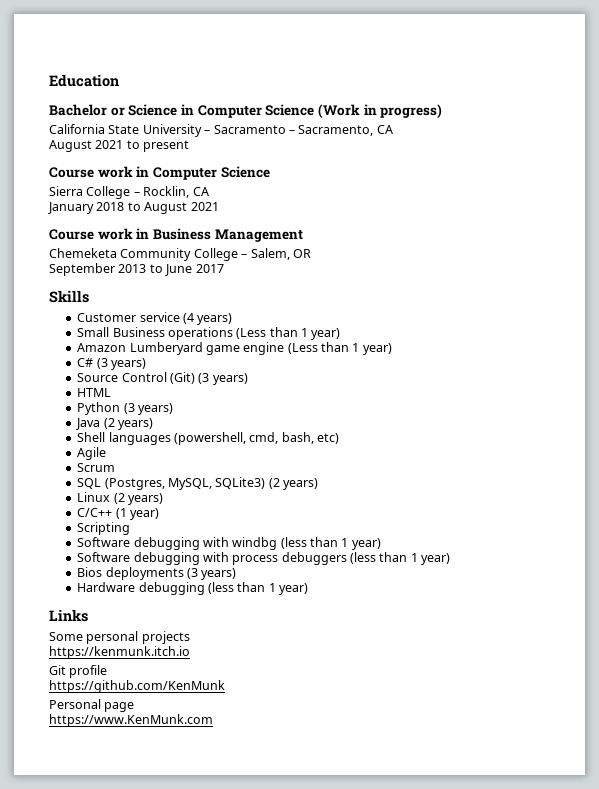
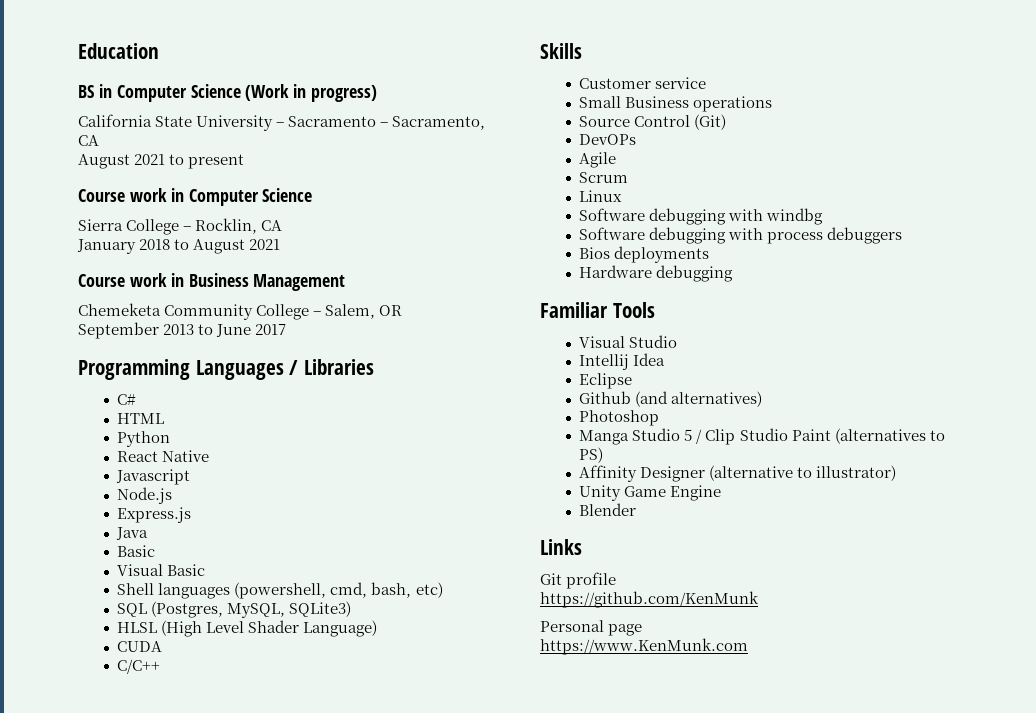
- Bachelor or Science in Computer Science (Work in progress)
+ BS in Computer Science (Work in progress)
- Skills
- Customer service (4 years)
- Small Business operations (Less than 1 year)
- Amazon Lumberyard game engine (Less than 1 year)
- C# (3 years)
- Source Control (Git) (3 years)
+ Programming Languages / Libraries
+ C#
  HTML
- Python (3 years)
- Java (2 years)
+ Python
+ React Native
+ Javascript
+ Node.js
+ Express.js
+ Java
+ Basic
+ Visual Basic
+ SQL (Postgres, MySQL, SQLite3)
+ HLSL (High Level Shader Language)
+ CUDA
+ C/C++
+ Skills
+ Customer service
+ Small Business operations
+ Source Control (Git)
+ DevOPs
  Agile
  Scrum
- SQL (Postgres, MySQL, SQLite3) (2 years)
- Linux (2 years)
- C/C++ (1 year)
- Scripting
+ Linux
- Software debugging with windbg (less than 1 year)
+ Software debugging with windbg
- Software debugging with process debuggers (less than 1 year)
+ Software debugging with process debuggers
- Bios deployments (3 years)
+ Bios deployments
- Hardware debugging (less than 1 year)
+ Hardware debugging
+ Familiar Tools
+ Visual Studio
+ Intellij Idea
+ Eclipse
+ Github (and alternatives)
+ Photoshop
+ Manga Studio 5 / Clip Studio Paint (alternatives to PS)
+ Affinity Designer (alternative to illustrator)
+ Unity Game Engine
+ Blender
  Links
- Some personal projects
- https://kenmunk.itch.io

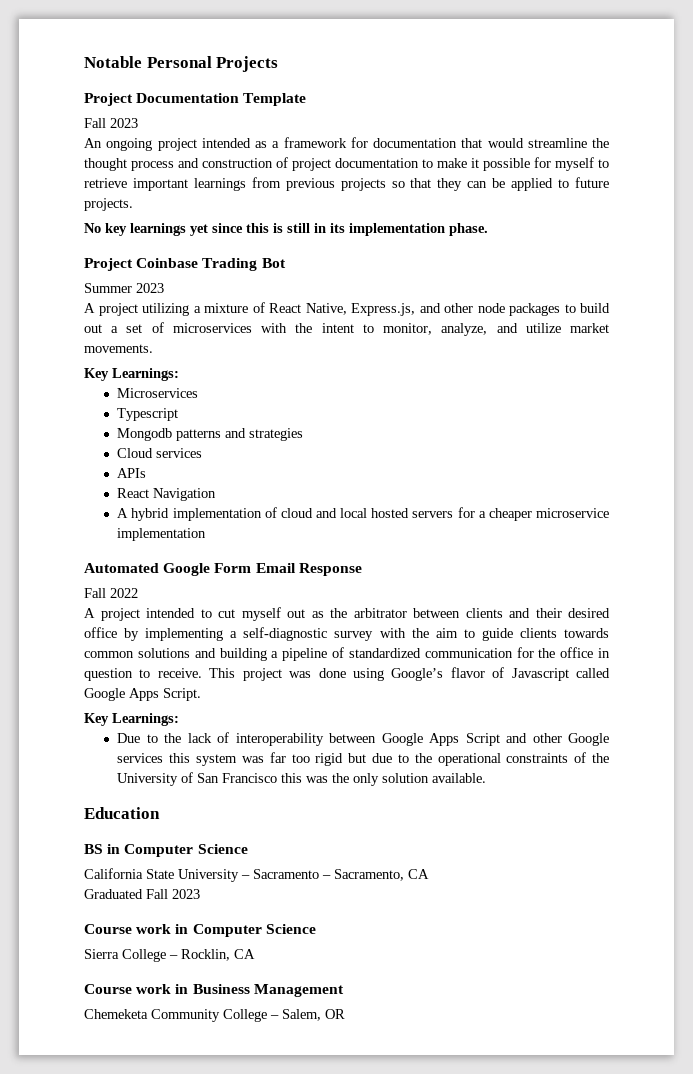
+ Notable Personal Projects
+ Project Documentation Template
+ Fall 2023
+ An ongoing project intended as a framework for documentation that would streamline the thought process and construction of project documentation to make it possible for myself to retrieve important learnings from previous projects so that they can be applied to future projects.
+ No key learnings yet since this is still in its implementation phase.
+ Project Coinbase Trading Bot
+ Summer 2023
+ A project utilizing a mixture of React Native, Express.js, and other node packages to build out a set of microservices with the intent to monitor, analyze, and utilize market movements.
+ Key Learnings:
+ Microservices
+ Typescript
+ Mongodb patterns and strategies
+ Cloud services
+ APIs
+ React Navigation
+ A hybrid implementation of cloud and local hosted servers for a cheaper microservice implementation
+ Automated Google Form Email Response
+ Fall 2022
+ A project intended to cut myself out as the arbitrator between clients and their desired office by implementing a self-diagnostic survey with the aim to guide clients towards common solutions and building a pipeline of standardized communication for the office in question to receive. This project was done using Google’s flavor of Javascript called Google Apps Script.
+ Key Learnings:
+ Due to the lack of interoperability between Google Apps Script and other Google services this system was far too rigid but due to the operational constraints of the University of San Francisco this was the only solution available.
- BS in Computer Science (Work in progress)
+ BS in Computer Science
- August 2021 to present
+ Graduated Fall 2023
- January 2018 to August 2021
- September 2013 to June 2017
- Programming Languages / Libraries
- C#
- HTML
- Python
- React Native
- Javascript
- Node.js
- Express.js
- Java
- Basic
- Visual Basic
- Shell languages (powershell, cmd, bash, etc)
- SQL (Postgres, MySQL, SQLite3)
- HLSL (High Level Shader Language)
- CUDA
- C/C++
- Skills
- Customer service
- Small Business operations
- Source Control (Git)
- DevOPs
- Agile
- Scrum
- Linux
- Software debugging with windbg
- Software debugging with process debuggers
- Bios deployments
- Hardware debugging
- Familiar Tools
- Visual Studio
- Intellij Idea
- Eclipse
- Github (and alternatives)
- Photoshop
- Manga Studio 5 / Clip Studio Paint (alternatives to PS)
- Affinity Designer (alternative to illustrator)
- Unity Game Engine
- Blender
- Links
- Git profile
- https://github.com/KenMunk
- Personal page
- https://www.KenMunk.com

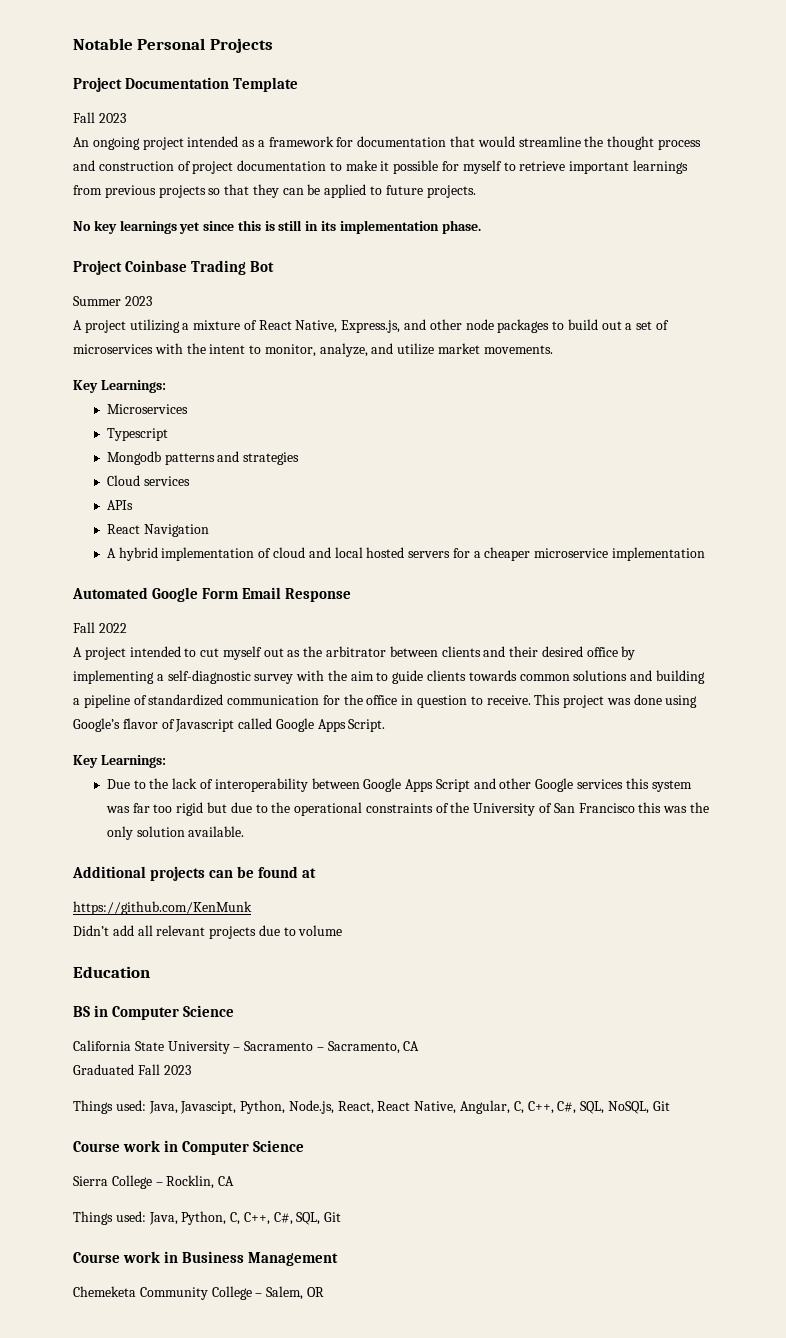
+ Additional projects can be found at
+ https://github.com/KenMunk
+ Didn’t add all relevant projects due to volume
+ Things used: Java, Javascipt, Python, Node.js, React, React Native, Angular, C, C++, C#, SQL, NoSQL, Git
+ Things used: Java, Python, C, C++, C#, SQL, Git

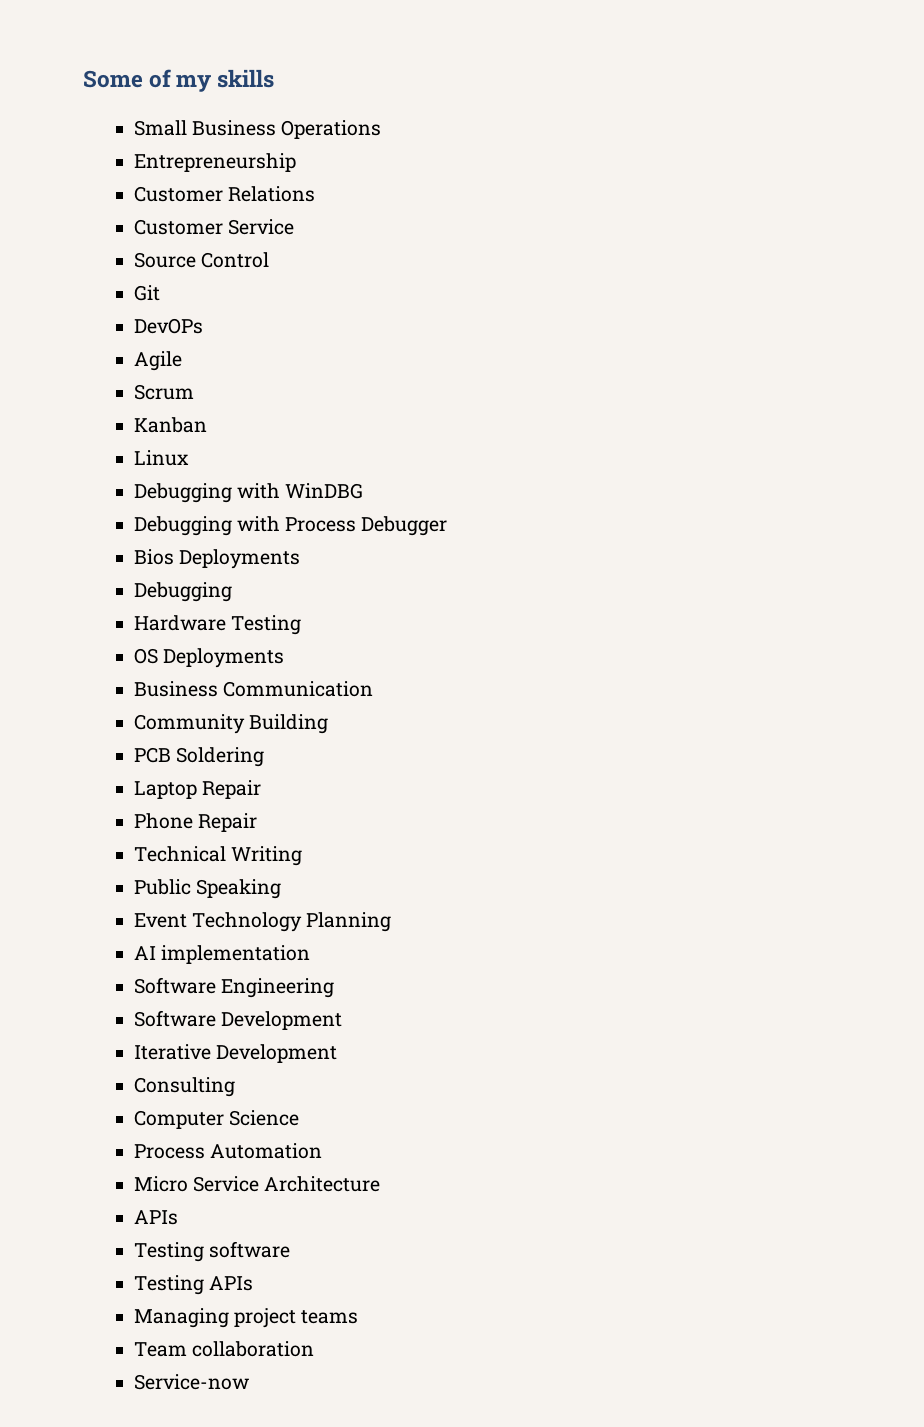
- Notable Personal Projects
- Project Documentation Template
- Fall 2023
- An ongoing project intended as a framework for documentation that would streamline the thought process and construction of project documentation to make it possible for myself to retrieve important learnings from previous projects so that they can be applied to future projects.
- No key learnings yet since this is still in its implementation phase.
- Project Coinbase Trading Bot
- Summer 2023
- A project utilizing a mixture of React Native, Express.js, and other node packages to build out a set of microservices with the intent to monitor, analyze, and utilize market movements.
- Key Learnings:
- Microservices
- Typescript
- Mongodb patterns and strategies
- Cloud services
+ Some of my skills
+ Small Business Operations
+ Entrepreneurship
+ Customer Relations
+ Customer Service
+ Source Control
+ Git
+ DevOPs
+ Agile
+ Scrum
+ Kanban
+ Linux
+ Debugging with WinDBG
+ Debugging with Process Debugger
+ Bios Deployments
+ Debugging
+ Hardware Testing
+ OS Deployments
+ Business Communication
+ Community Building
+ PCB Soldering
+ Laptop Repair
+ Phone Repair
+ Technical Writing
+ Public Speaking
+ Event Technology Planning
+ AI implementation
+ Software Engineering
+ Software Development
+ Iterative Development
+ Consulting
+ Computer Science
+ Process Automation
+ Micro Service Architecture
  APIs
- React Navigation
- A hybrid implementation of cloud and local hosted servers for a cheaper microservice implementation
- Automated Google Form Email Response
- Fall 2022
- A project intended to cut myself out as the arbitrator between clients and their desired office by implementing a self-diagnostic survey with the aim to guide clients towards common solutions and building a pipeline of standardized communication for the office in question to receive. This project was done using Google’s flavor of Javascript called Google Apps Script.
- Key Learnings:
- Due to the lack of interoperability between Google Apps Script and other Google services this system was far too rigid but due to the operational constraints of the University of San Francisco this was the only solution available.
- Additional projects can be found at
- https://github.com/KenMunk
- Didn’t add all relevant projects due to volume
- Education
- BS in Computer Science
- California State University – Sacramento – Sacramento, CA
- Graduated Fall 2023
- Things used: Java, Javascipt, Python, Node.js, React, React Native, Angular, C, C++, C#, SQL, NoSQL, Git
- Course work in Computer Science
- Sierra College – Rocklin, CA
- Things used: Java, Python, C, C++, C#, SQL, Git
- Course work in Business Management
- Chemeketa Community College – Salem, OR
+ Testing software
+ Testing APIs
+ Managing project teams
+ Team collaboration
+ Service-now

